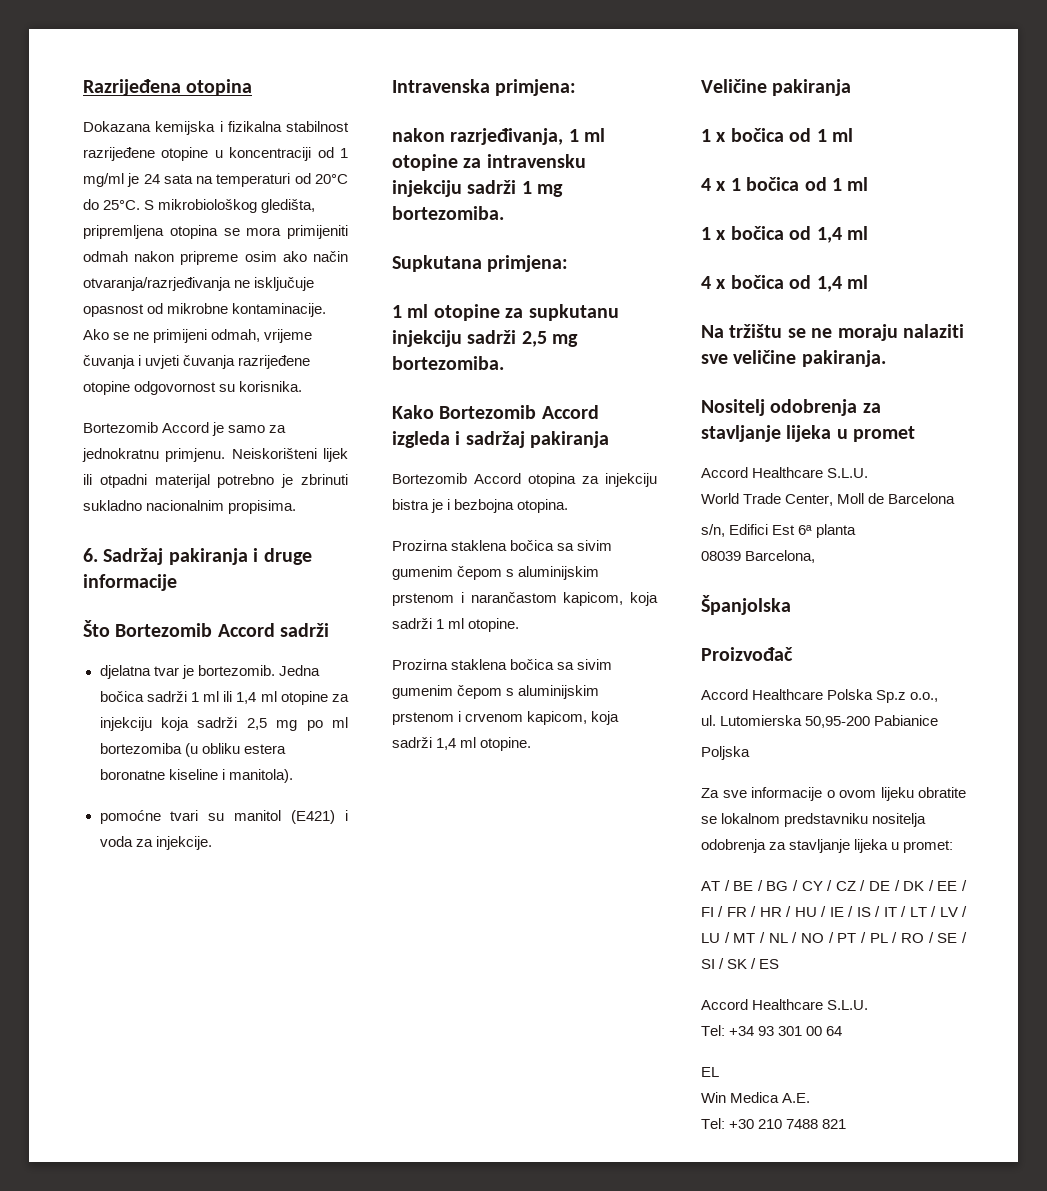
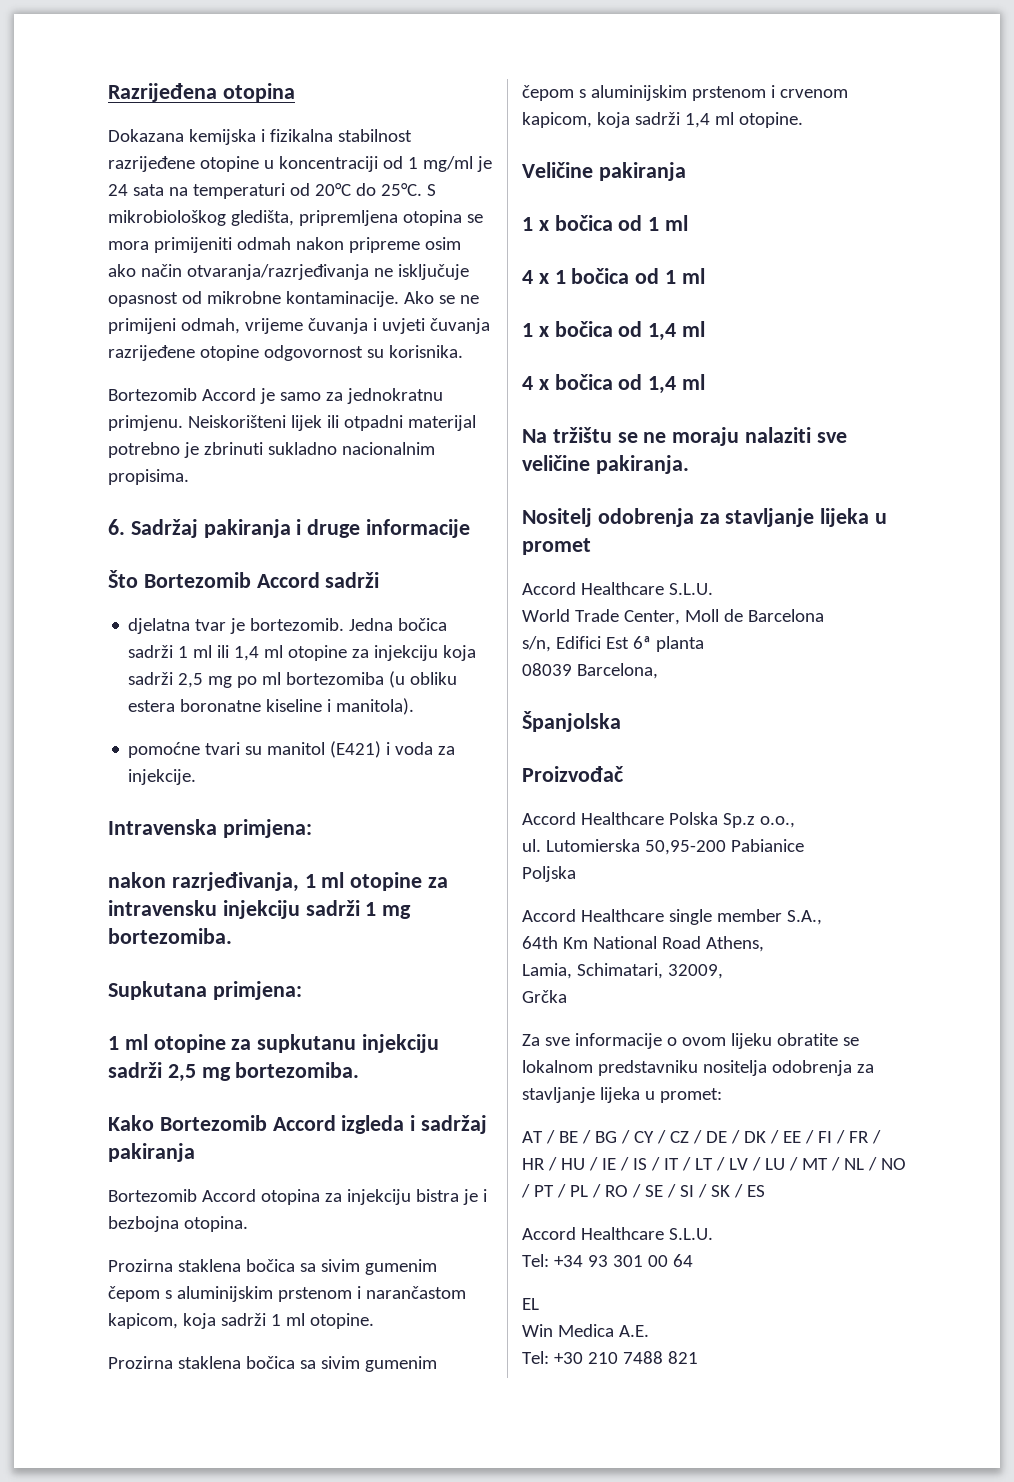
+ Accord Healthcare single member S.A.,
+ 64th Km National Road Athens,
+ Lamia, Schimatari, 32009,
+ Grčka

